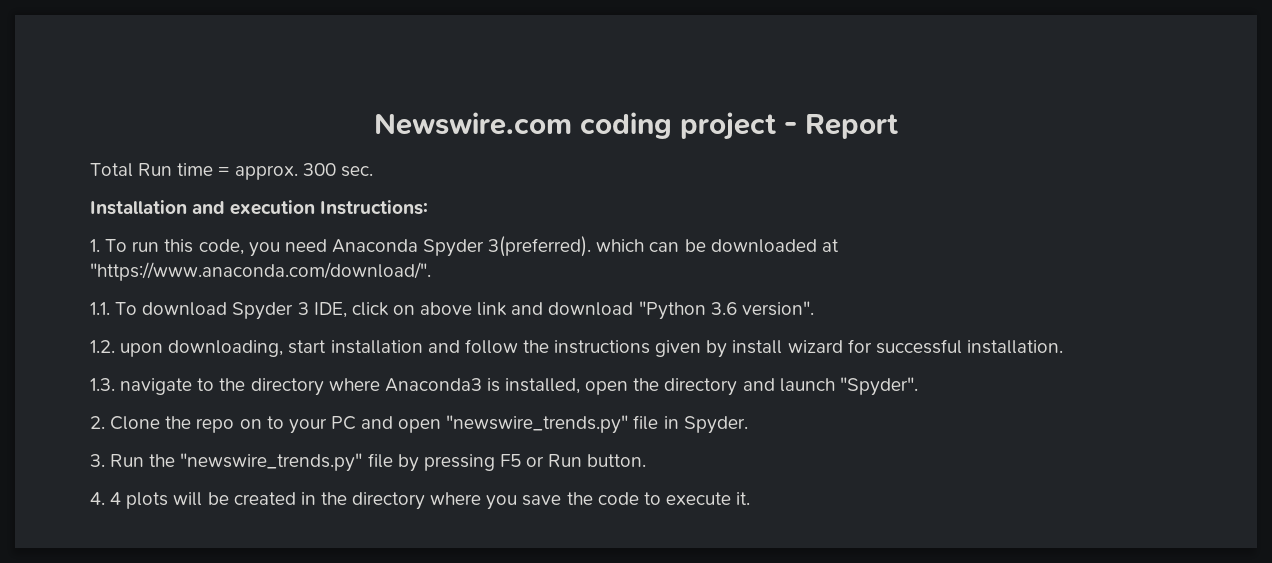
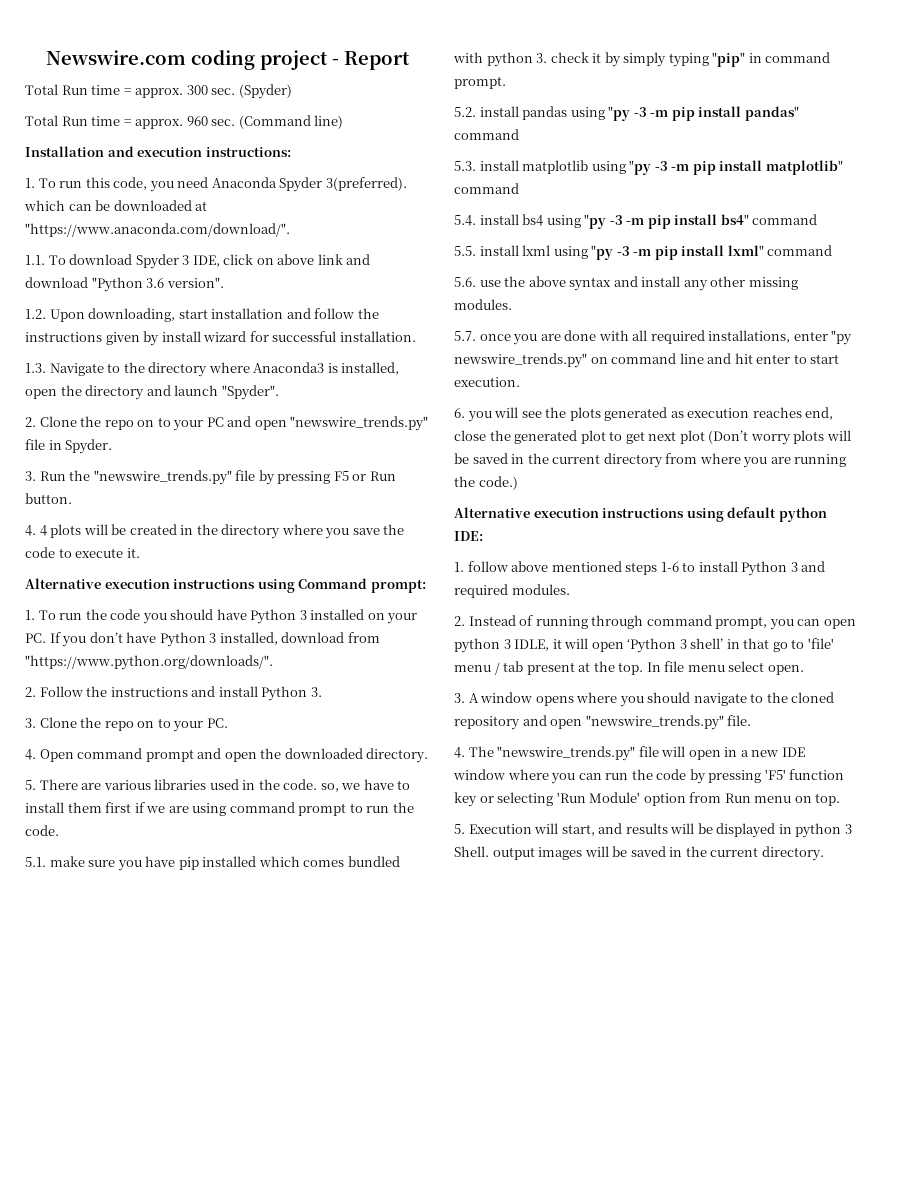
- Total Run time = approx. 300 sec.
+ Total Run time = approx. 300 sec. (Spyder)
+ Total Run time = approx. 960 sec. (Command line)
- Installation and execution Instructions:
+ Installation and execution instructions:
- 1.2. upon downloading, start installation and follow the instructions given by install wizard for successful installation.
+ 1.2. Upon downloading, start installation and follow the instructions given by install wizard for successful installation.
- 1.3. navigate to the directory where Anaconda3 is installed, open the directory and launch "Spyder".
+ 1.3. Navigate to the directory where Anaconda3 is installed, open the directory and launch "Spyder".
+ Alternative execution instructions using Command prompt:
+ 1. To run the code you should have Python 3 installed on your PC. If you don’t have Python 3 installed, download from "https://www.python.org/downloads/".
+ 2. Follow the instructions and install Python 3.
+ 3. Clone the repo on to your PC.
+ 4. Open command prompt and open the downloaded directory.
+ 5. There are various libraries used in the code. so, we have to install them first if we are using command prompt to run the code.
+ 5.1. make sure you have pip installed which comes bundled with python 3. check it by simply typing "pip" in command prompt.
+ 5.2. install pandas using "py -3 -m pip install pandas" command
+ 5.3. install matplotlib using "py -3 -m pip install matplotlib" command
+ 5.4. install bs4 using "py -3 -m pip install bs4" command
+ 5.5. install lxml using "py -3 -m pip install lxml" command
+ 5.6. use the above syntax and install any other missing modules.
+ 5.7. once you are done with all required installations, enter "py newswire_trends.py" on command line and hit enter to start execution.
+ 6. you will see the plots generated as execution reaches end, close the generated plot to get next plot (Don’t worry plots will be saved in the current directory from where you are running the code.)
+ Alternative execution instructions using default python IDE:
+ 1. follow above mentioned steps 1-6 to install Python 3 and required modules.
+ 2. Instead of running through command prompt, you can open python 3 IDLE, it will open ‘Python 3 shell’ in that go to 'file' menu / tab present at the top. In file menu select open.
+ 3. A window opens where you should navigate to the cloned repository and open "newswire_trends.py" file.
+ 4. The "newswire_trends.py" file will open in a new IDE window where you can run the code by pressing 'F5' function key or selecting 'Run Module' option from Run menu on top.
+ 5. Execution will start, and results will be displayed in python 3 Shell. output images will be saved in the current directory.

